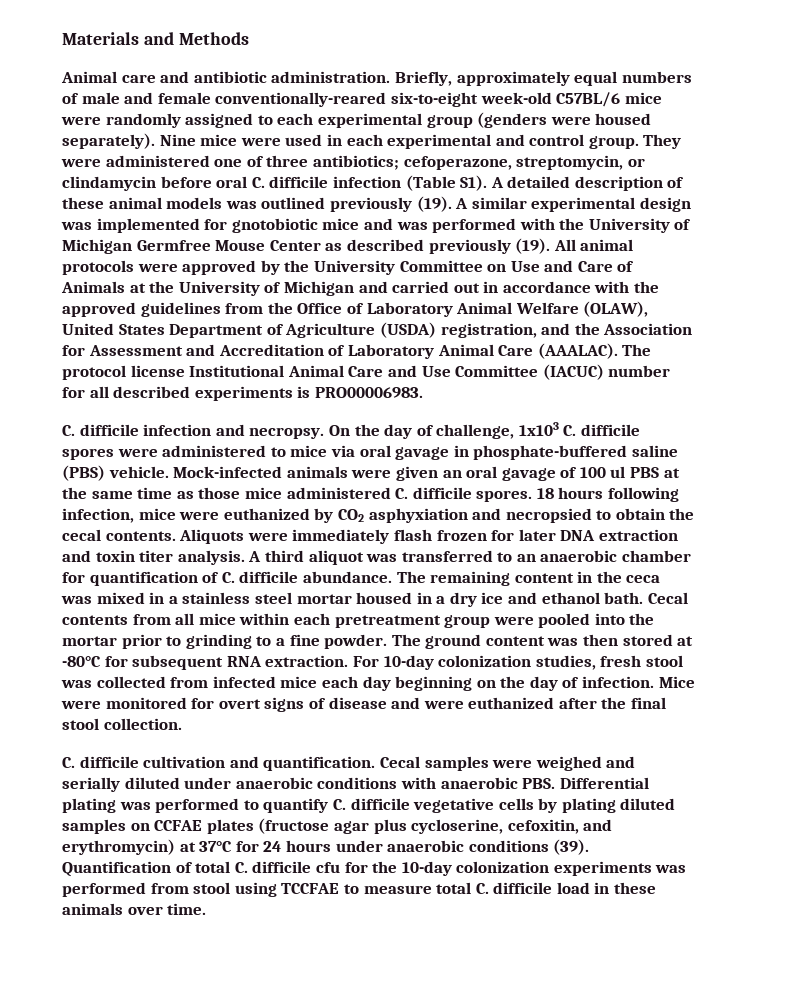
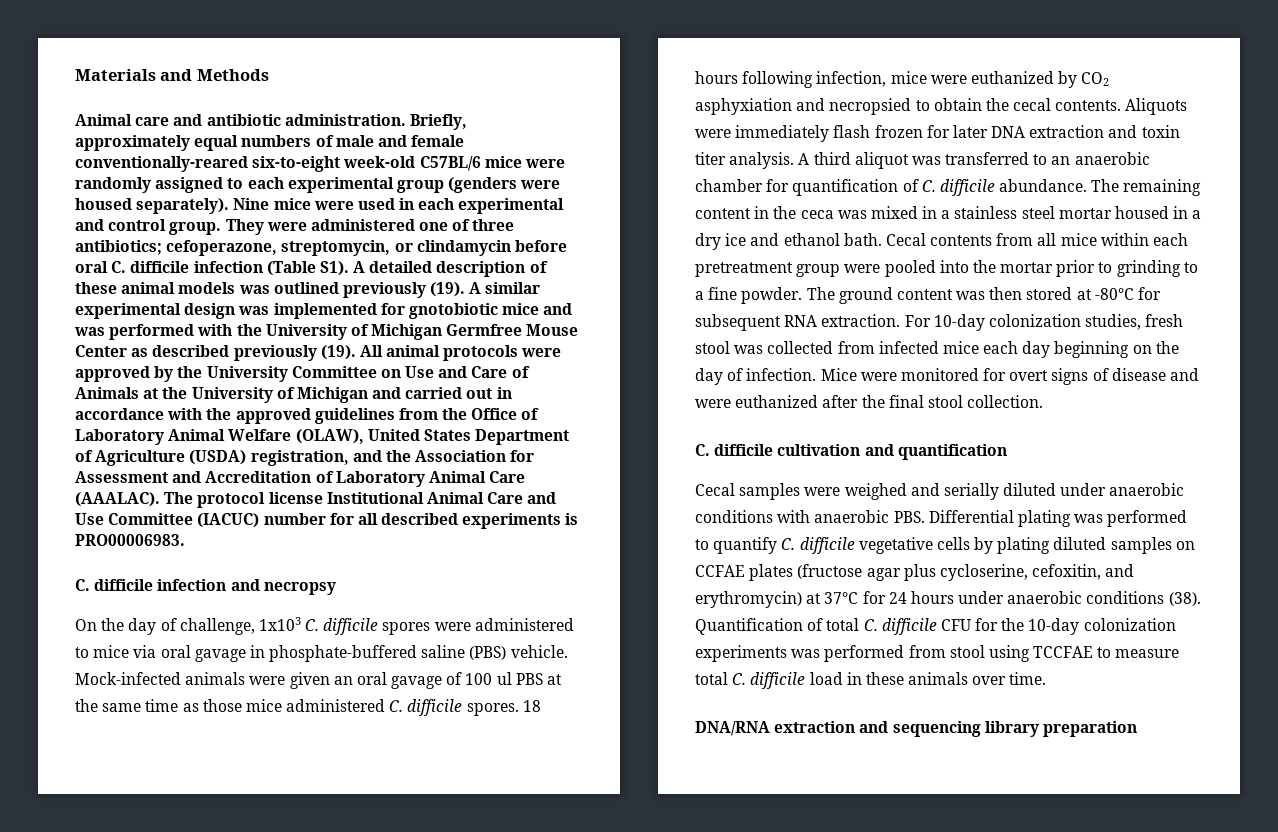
- C. difficile infection and necropsy. On the day of challenge, 1x103 C. difficile spores were administered to mice via oral gavage in phosphate-buffered saline (PBS) vehicle.
+ C. difficile infection and necropsy
+ On the day of challenge, 1x103 C. difficile spores were administered to mice via oral gavage in phosphate-buffered saline (PBS) vehicle.
- C. difficile cultivation and quantification. Cecal samples were weighed and serially diluted under anaerobic conditions with anaerobic PBS. Differential plating was performed to quantify C. difficile vegetative cells by plating diluted samples on CCFAE plates (fructose agar plus cycloserine, cefoxitin, and erythromycin) at 37°C for 24 hours under anaerobic conditions (39).
+ C. difficile cultivation and quantification
+ Cecal samples were weighed and serially diluted under anaerobic conditions with anaerobic PBS. Differential plating was performed to quantify C. difficile vegetative cells by plating diluted samples on CCFAE plates (fructose agar plus cycloserine, cefoxitin, and erythromycin) at 37°C for 24 hours under anaerobic conditions (38).
- Quantification of total C. difficile cfu for the 10-day colonization experiments was performed from stool using TCCFAE to measure total C. difficile load in these animals over time.
+ Quantification of total C. difficile CFU for the 10-day colonization experiments was performed from stool using TCCFAE to measure total C. difficile load in these animals over time.
+ DNA/RNA extraction and sequencing library preparation

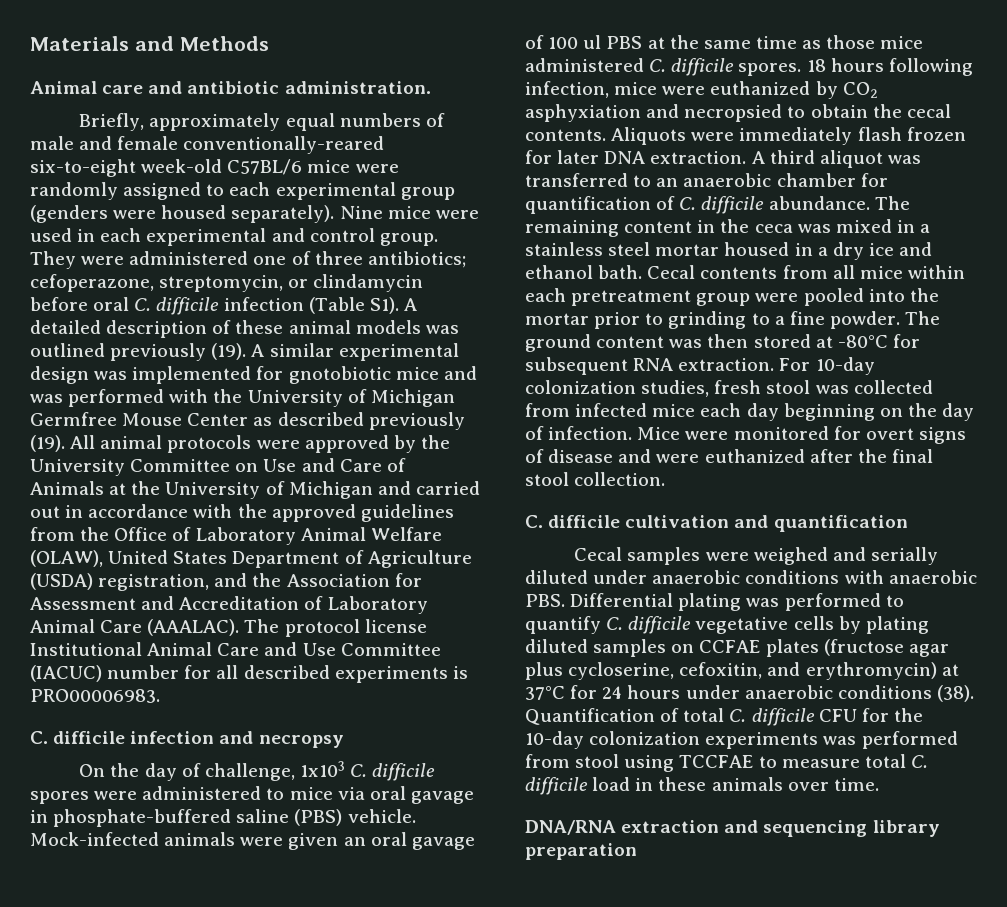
- Animal care and antibiotic administration. Briefly, approximately equal numbers of male and female conventionally-reared six-to-eight week-old C57BL/6 mice were randomly assigned to each experimental group (genders were housed separately).
+ Animal care and antibiotic administration.
+ Briefly, approximately equal numbers of male and female conventionally-reared six-to-eight week-old C57BL/6 mice were randomly assigned to each experimental group (genders were housed separately).
- Aliquots were immediately flash frozen for later DNA extraction and toxin titer analysis.
+ Aliquots were immediately flash frozen for later DNA extraction.

